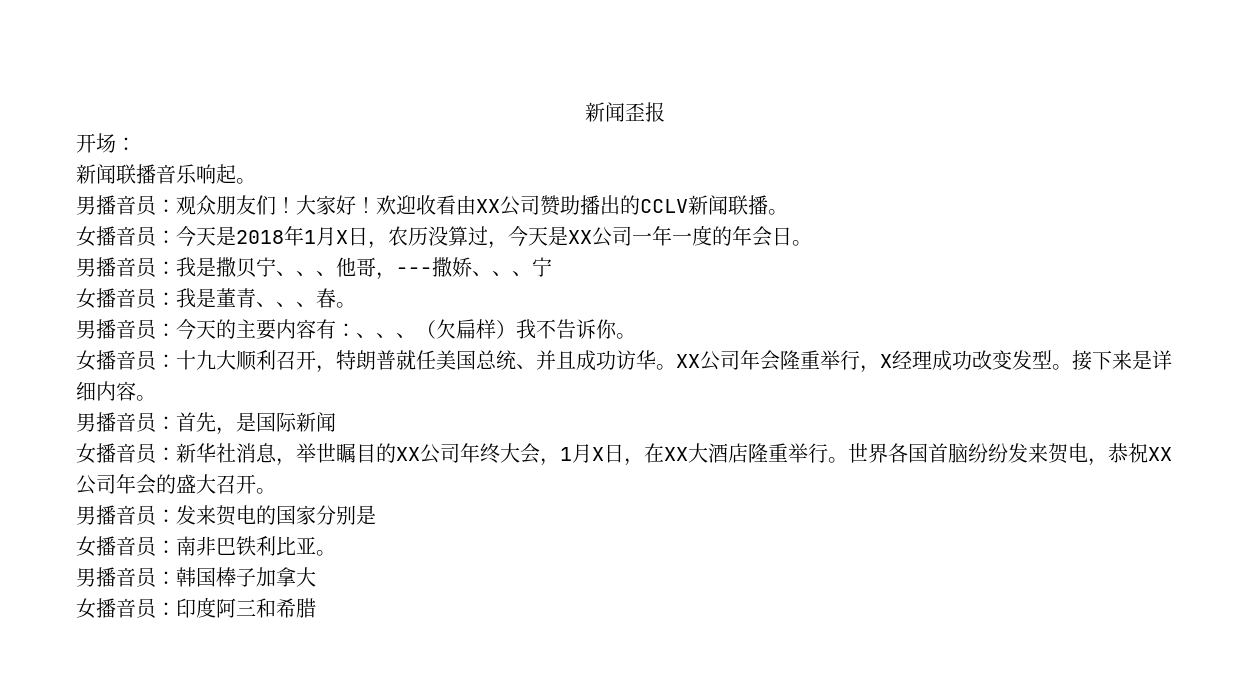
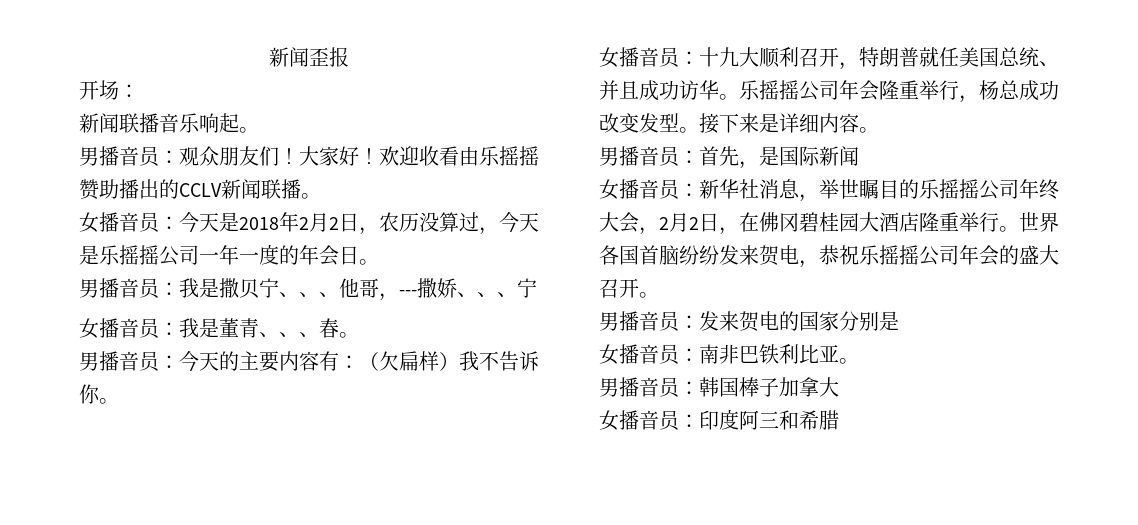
- 欢迎收看由XX公司赞助播出的CCLV新闻联播。
+ 欢迎收看由乐摇摇赞助播出的CCLV新闻联播。
- 女播音员：今天是2018年1月X日，农历没算过，今天是XX公司一年一度的年会日。
+ 女播音员：今天是2018年2月2日，农历没算过，今天是乐摇摇公司一年一度的年会日。
- 男播音员：今天的主要内容有：、、、（欠扁样）我不告诉你。
+ 男播音员：今天的主要内容有：（欠扁样）我不告诉你。
- XX公司年会隆重举行，X经理成功改变发型。
+ 乐摇摇公司年会隆重举行，杨总成功改变发型。
- 女播音员：新华社消息，举世瞩目的XX公司年终大会，1月X日，在XX大酒店隆重举行。
+ 女播音员：新华社消息，举世瞩目的乐摇摇公司年终大会，2月2日，在佛冈碧桂园大酒店隆重举行。
- 世界各国首脑纷纷发来贺电，恭祝XX公司年会的盛大召开。
+ 世界各国首脑纷纷发来贺电，恭祝乐摇摇公司年会的盛大召开。

